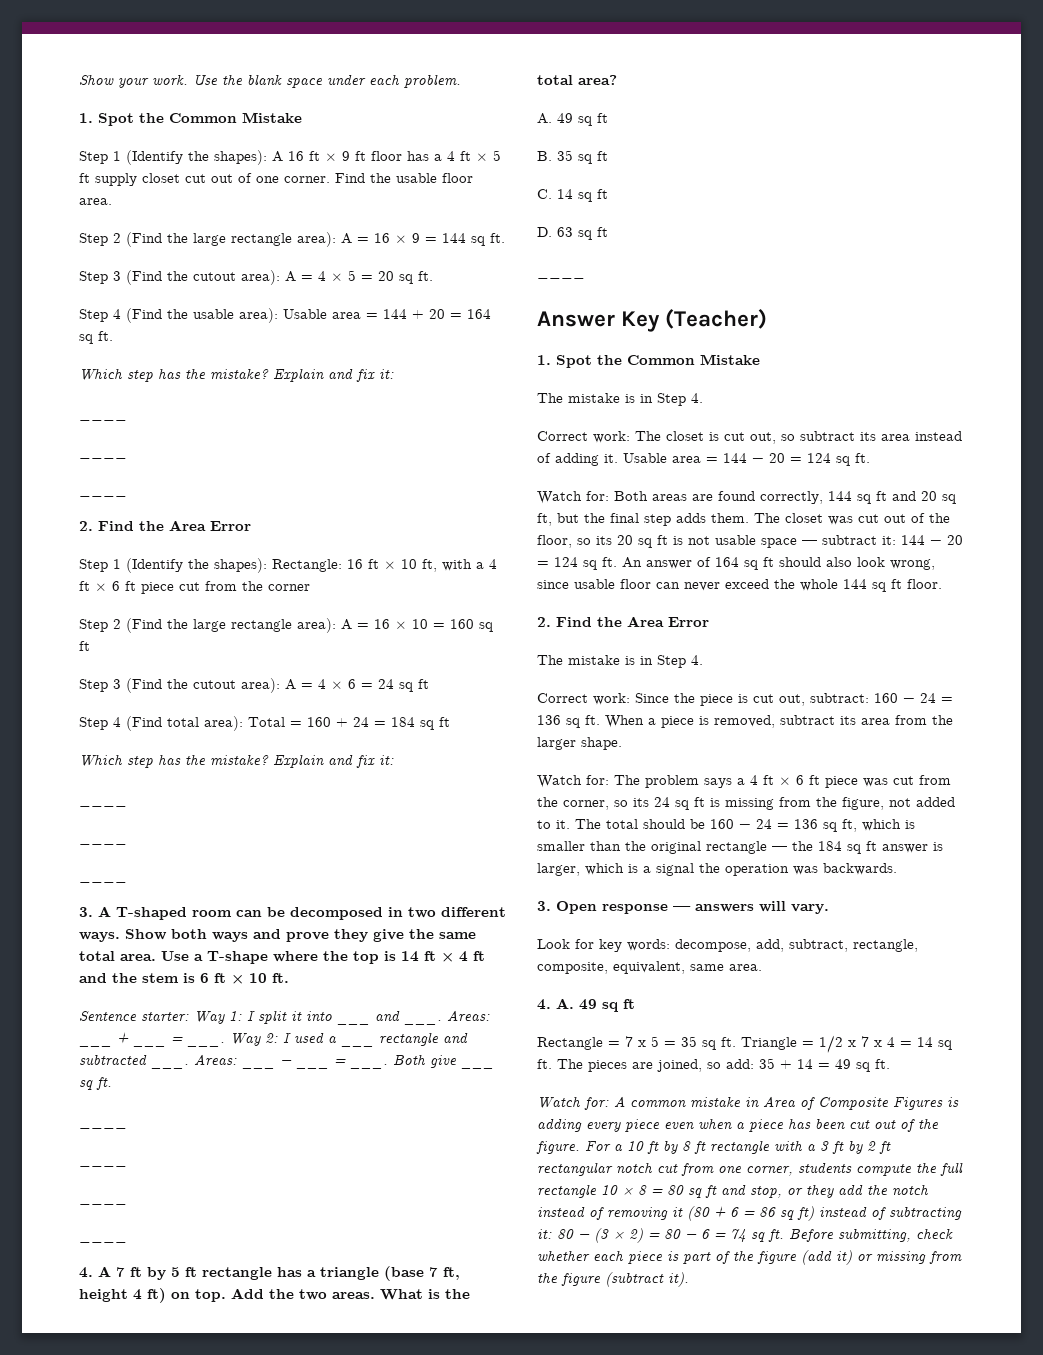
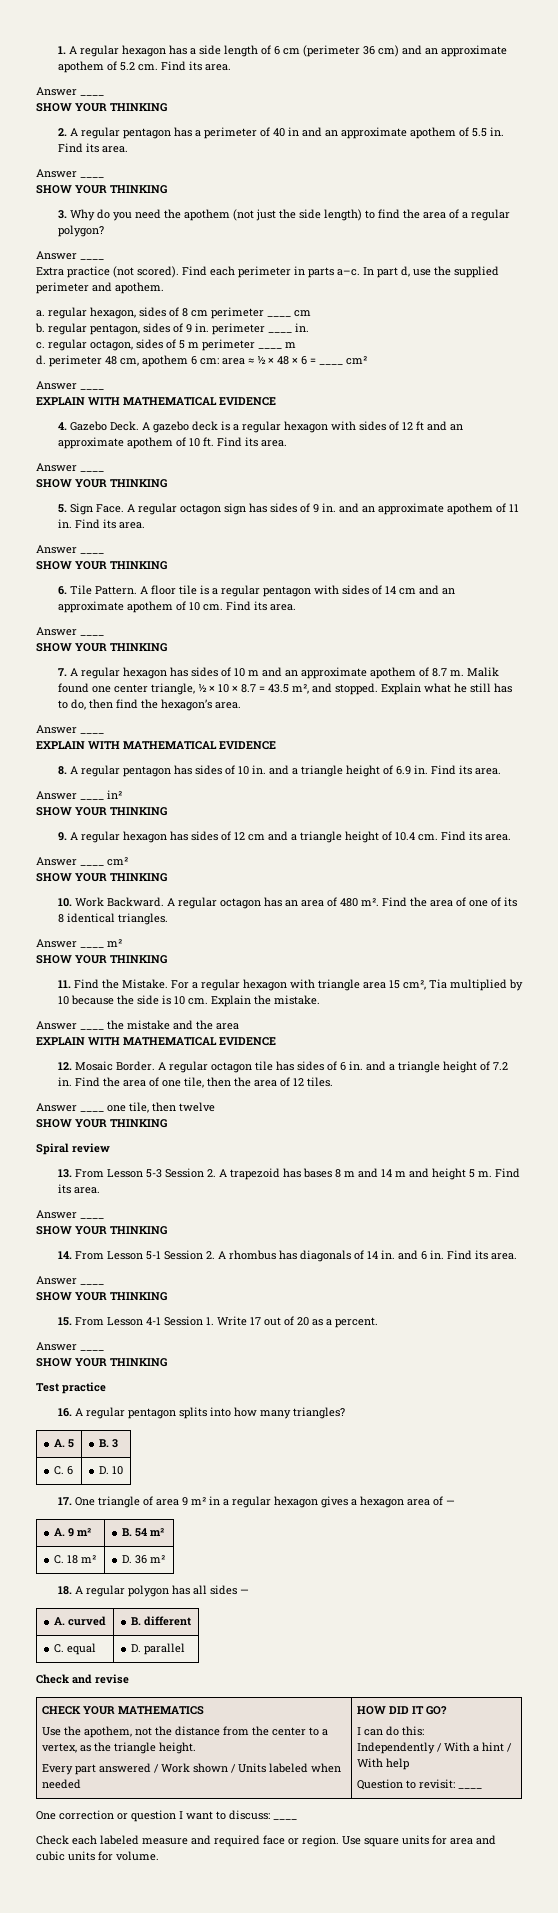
- Show your work. Use the blank space under each problem.
- 1. Spot the Common Mistake
- Step 1 (Identify the shapes): A 16 ft × 9 ft floor has a 4 ft × 5 ft supply closet cut out of one corner. Find the usable floor area.
- Step 2 (Find the large rectangle area): A = 16 × 9 = 144 sq ft.
- Step 3 (Find the cutout area): A = 4 × 5 = 20 sq ft.
- Step 4 (Find the usable area): Usable area = 144 + 20 = 164 sq ft.
- Which step has the mistake? Explain and fix it:
- ____
- ____
- ____
- 2. Find the Area Error
- Step 1 (Identify the shapes): Rectangle: 16 ft × 10 ft, with a 4 ft × 6 ft piece cut from the corner
- Step 2 (Find the large rectangle area): A = 16 × 10 = 160 sq ft
- Step 3 (Find the cutout area): A = 4 × 6 = 24 sq ft
- Step 4 (Find total area): Total = 160 + 24 = 184 sq ft
- Which step has the mistake? Explain and fix it:
- ____
- ____
- ____
- 3. A T-shaped room can be decomposed in two different ways. Show both ways and prove they give the same total area. Use a T-shape where the top is 14 ft × 4 ft and the stem is 6 ft × 10 ft.
- Sentence starter: Way 1: I split it into ___ and ___. Areas: ___ + ___ = ___. Way 2: I used a ___ rectangle and subtracted ___. Areas: ___ − ___ = ___. Both give ___ sq ft.
- ____
- ____
- ____
- ____
- 4. A 7 ft by 5 ft rectangle has a triangle (base 7 ft, height 4 ft) on top. Add the two areas. What is the total area?
- A. 49 sq ft
- B. 35 sq ft
- C. 14 sq ft
- D. 63 sq ft
- ____
- Answer Key (Teacher)
- 1. Spot the Common Mistake
- The mistake is in Step 4.
- Correct work: The closet is cut out, so subtract its area instead of adding it. Usable area = 144 − 20 = 124 sq ft.
- Watch for: Both areas are found correctly, 144 sq ft and 20 sq ft, but the final step adds them. The closet was cut out of the floor, so its 20 sq ft is not usable space — subtract it: 144 − 20 = 124 sq ft. An answer of 164 sq ft should also look wrong, since usable floor can never exceed the whole 144 sq ft floor.
- 2. Find the Area Error
- The mistake is in Step 4.
- Correct work: Since the piece is cut out, subtract: 160 − 24 = 136 sq ft. When a piece is removed, subtract its area from the larger shape.
- Watch for: The problem says a 4 ft × 6 ft piece was cut from the corner, so its 24 sq ft is missing from the figure, not added to it. The total should be 160 − 24 = 136 sq ft, which is smaller than the original rectangle — the 184 sq ft answer is larger, which is a signal the operation was backwards.
- 3. Open response — answers will vary.
- Look for key words: decompose, add, subtract, rectangle, composite, equivalent, same area.
- 4. A. 49 sq ft
- Rectangle = 7 x 5 = 35 sq ft. Triangle = 1/2 x 7 x 4 = 14 sq ft. The pieces are joined, so add: 35 + 14 = 49 sq ft.
- Watch for: A common mistake in Area of Composite Figures is adding every piece even when a piece has been cut out of the figure. For a 10 ft by 8 ft rectangle with a 3 ft by 2 ft rectangular notch cut from one corner, students compute the full rectangle 10 × 8 = 80 sq ft and stop, or they add the notch instead of removing it (80 + 6 = 86 sq ft) instead of subtracting it: 80 − (3 × 2) = 80 − 6 = 74 sq ft. Before submitting, check whether each piece is part of the figure (add it) or missing from the figure (subtract it).
+ 1. A regular hexagon has a side length of 6 cm (perimeter 36 cm) and an approximate apothem of 5.2 cm. Find its area.
+ Answer ____
+ SHOW YOUR THINKING
+ 2. A regular pentagon has a perimeter of 40 in and an approximate apothem of 5.5 in. Find its area.
+ Answer ____
+ SHOW YOUR THINKING
+ 3. Why do you need the apothem (not just the side length) to find the area of a regular polygon?
+ Answer ____
+ Extra practice (not scored). Find each perimeter in parts a–c. In part d, use the supplied perimeter and apothem.
+ a. regular hexagon, sides of 8 cm perimeter ____ cm
+ b. regular pentagon, sides of 9 in. perimeter ____ in.
+ c. regular octagon, sides of 5 m perimeter ____ m
+ d. perimeter 48 cm, apothem 6 cm: area ≈ ½ × 48 × 6 = ____ cm²
+ Answer ____
+ EXPLAIN WITH MATHEMATICAL EVIDENCE
+ 4. Gazebo Deck. A gazebo deck is a regular hexagon with sides of 12 ft and an approximate apothem of 10 ft. Find its area.
+ Answer ____
+ SHOW YOUR THINKING
+ 5. Sign Face. A regular octagon sign has sides of 9 in. and an approximate apothem of 11 in. Find its area.
+ Answer ____
+ SHOW YOUR THINKING
+ 6. Tile Pattern. A floor tile is a regular pentagon with sides of 14 cm and an approximate apothem of 10 cm. Find its area.
+ Answer ____
+ SHOW YOUR THINKING
+ 7. A regular hexagon has sides of 10 m and an approximate apothem of 8.7 m. Malik found one center triangle, ½ × 10 × 8.7 = 43.5 m², and stopped. Explain what he still has to do, then find the hexagon’s area.
+ Answer ____
+ EXPLAIN WITH MATHEMATICAL EVIDENCE
+ 8. A regular pentagon has sides of 10 in. and a triangle height of 6.9 in. Find its area.
+ Answer ____ in²
+ SHOW YOUR THINKING
+ 9. A regular hexagon has sides of 12 cm and a triangle height of 10.4 cm. Find its area.
+ Answer ____ cm²
+ SHOW YOUR THINKING
+ 10. Work Backward. A regular octagon has an area of 480 m². Find the area of one of its 8 identical triangles.
+ Answer ____ m²
+ SHOW YOUR THINKING
+ 11. Find the Mistake. For a regular hexagon with triangle area 15 cm², Tia multiplied by 10 because the side is 10 cm. Explain the mistake.
+ Answer ____ the mistake and the area
+ EXPLAIN WITH MATHEMATICAL EVIDENCE
+ 12. Mosaic Border. A regular octagon tile has sides of 6 in. and a triangle height of 7.2 in. Find the area of one tile, then the area of 12 tiles.
+ Answer ____ one tile, then twelve
+ SHOW YOUR THINKING
+ Spiral review
+ 13. From Lesson 5-3 Session 2. A trapezoid has bases 8 m and 14 m and height 5 m. Find its area.
+ Answer ____
+ SHOW YOUR THINKING
+ 14. From Lesson 5-1 Session 2. A rhombus has diagonals of 14 in. and 6 in. Find its area.
+ Answer ____
+ SHOW YOUR THINKING
+ 15. From Lesson 4-1 Session 1. Write 17 out of 20 as a percent.
+ Answer ____
+ SHOW YOUR THINKING
+ Test practice
+ 16. A regular pentagon splits into how many triangles?
+ A. 5 | B. 3
+ C. 6 | D. 10
+ 17. One triangle of area 9 m² in a regular hexagon gives a hexagon area of —
+ A. 9 m² | B. 54 m²
+ C. 18 m² | D. 36 m²
+ 18. A regular polygon has all sides —
+ A. curved | B. different
+ C. equal | D. parallel
+ Check and revise
+ CHECK YOUR MATHEMATICS
+ Use the apothem, not the distance from the center to a vertex, as the triangle height.
+ Every part answered / Work shown / Units labeled when needed | HOW DID IT GO?
+ I can do this:
+ Independently / With a hint / With help
+ Question to revisit: ____
+ One correction or question I want to discuss: ____
+ Check each labeled measure and required face or region. Use square units for area and cubic units for volume.

